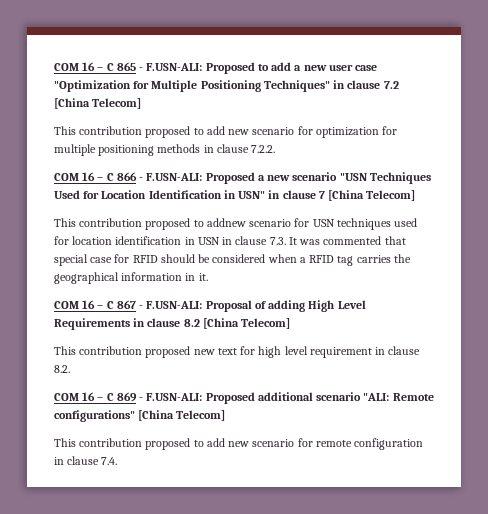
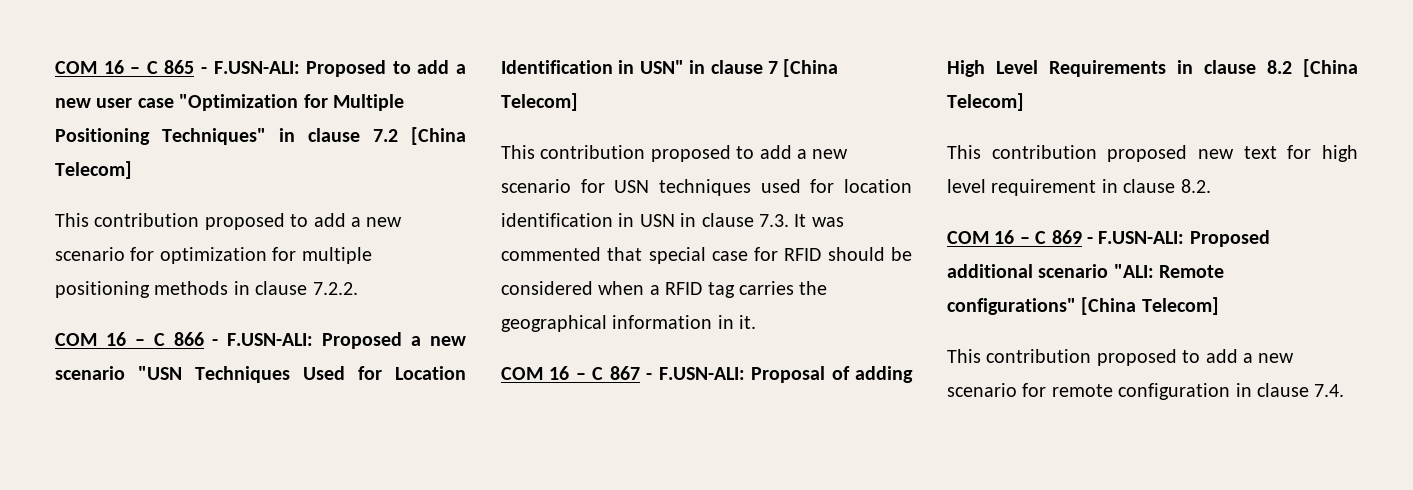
- This contribution proposed to add new scenario for optimization for multiple positioning methods in clause 7.2.2.
+ This contribution proposed to add a new scenario for optimization for multiple positioning methods in clause 7.2.2.
- This contribution proposed to addnew scenario for USN techniques used for location identification in USN in clause 7.3. It was commented that special case for RFID should be considered when a RFID tag carries the geographical information in it.
+ This contribution proposed to add a new scenario for USN techniques used for location identification in USN in clause 7.3. It was commented that special case for RFID should be considered when a RFID tag carries the geographical information in it.
- This contribution proposed to add new scenario for remote configuration in clause 7.4.
+ This contribution proposed to add a new scenario for remote configuration in clause 7.4.

